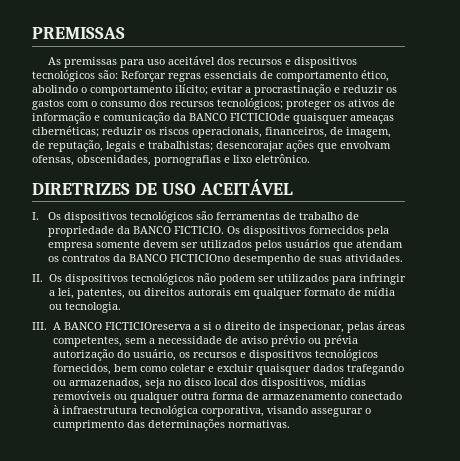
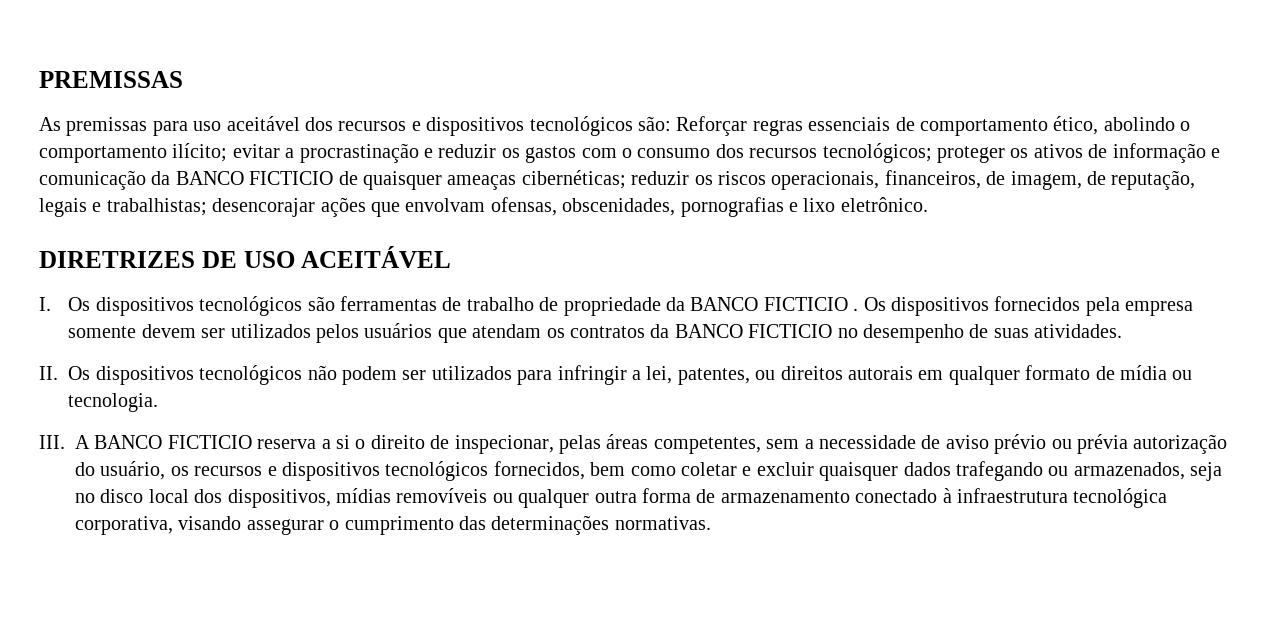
- proteger os ativos de informação e comunicação da BANCO FICTICIOde quaisquer ameaças cibernéticas;
+ proteger os ativos de informação e comunicação da BANCO FICTICIO de quaisquer ameaças cibernéticas;
- I. Os dispositivos tecnológicos são ferramentas de trabalho de propriedade da BANCO FICTICIO.
+ I. Os dispositivos tecnológicos são ferramentas de trabalho de propriedade da BANCO FICTICIO .
- Os dispositivos fornecidos pela empresa somente devem ser utilizados pelos usuários que atendam os contratos da BANCO FICTICIOno desempenho de suas atividades.
+ Os dispositivos fornecidos pela empresa somente devem ser utilizados pelos usuários que atendam os contratos da BANCO FICTICIO no desempenho de suas atividades.
- III. A BANCO FICTICIOreserva a si o direito de inspecionar, pelas áreas competentes, sem a necessidade de aviso prévio ou prévia autorização do usuário, os recursos e dispositivos tecnológicos fornecidos, bem como coletar e excluir quaisquer dados trafegando ou armazenados, seja no disco local dos dispositivos, mídias removíveis ou qualquer outra forma de armazenamento conectado à infraestrutura tecnológica corporativa, visando assegurar o cumprimento das determinações normativas.
+ III. A BANCO FICTICIO reserva a si o direito de inspecionar, pelas áreas competentes, sem a necessidade de aviso prévio ou prévia autorização do usuário, os recursos e dispositivos tecnológicos fornecidos, bem como coletar e excluir quaisquer dados trafegando ou armazenados, seja no disco local dos dispositivos, mídias removíveis ou qualquer outra forma de armazenamento conectado à infraestrutura tecnológica corporativa, visando assegurar o cumprimento das determinações normativas.

